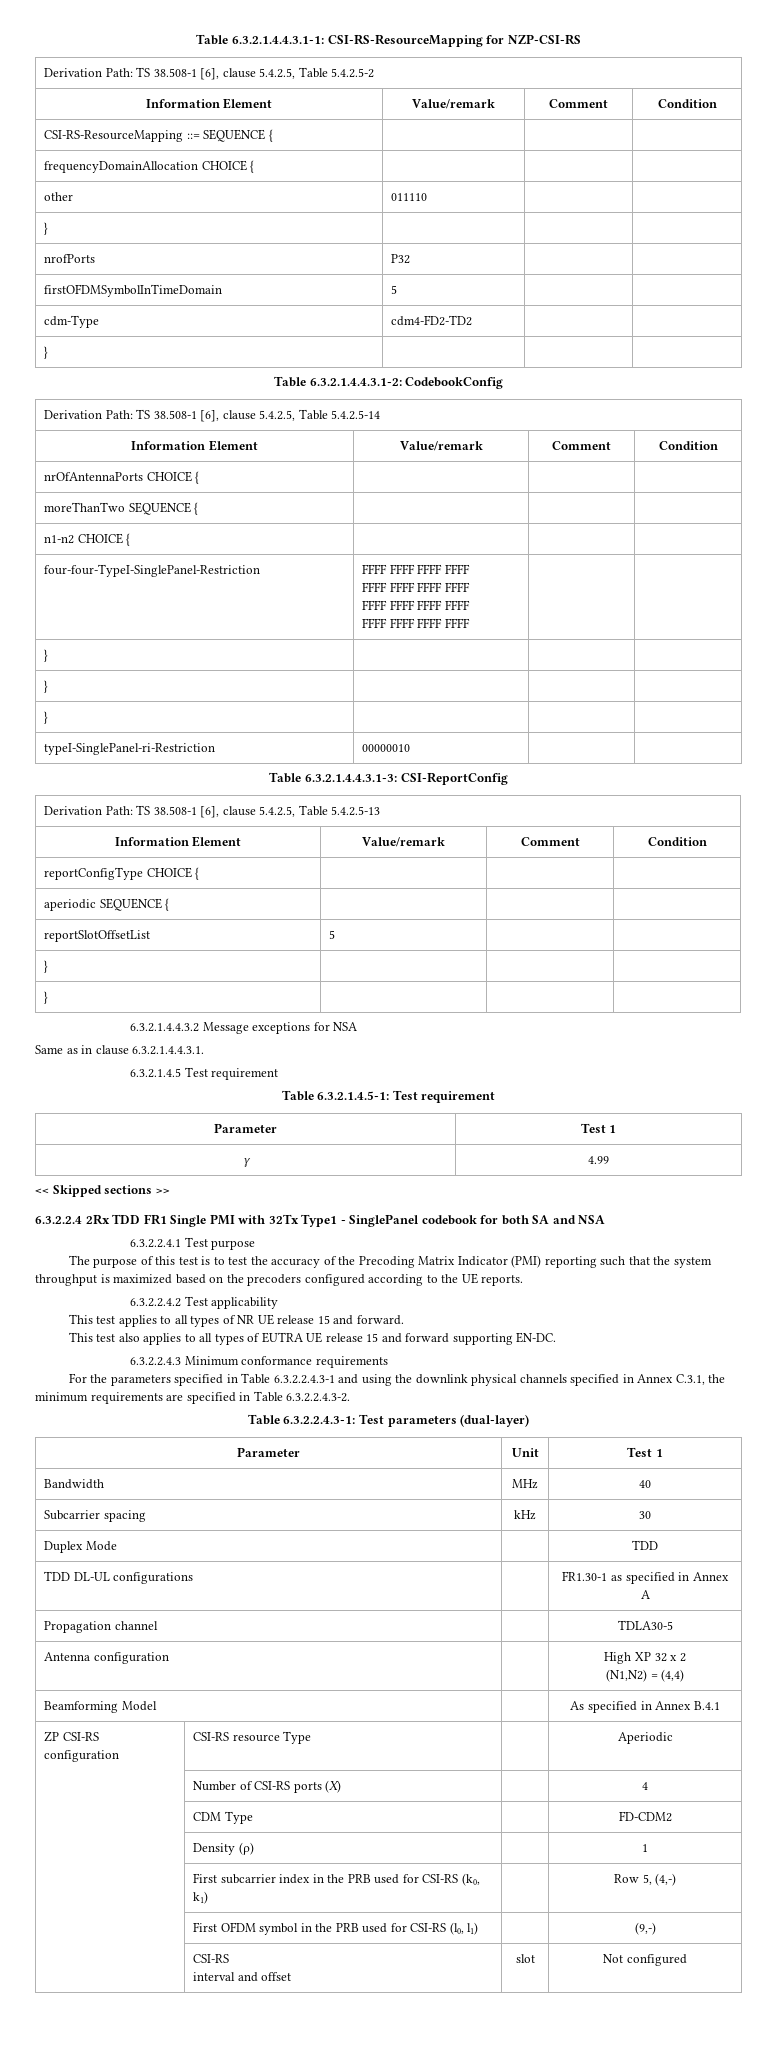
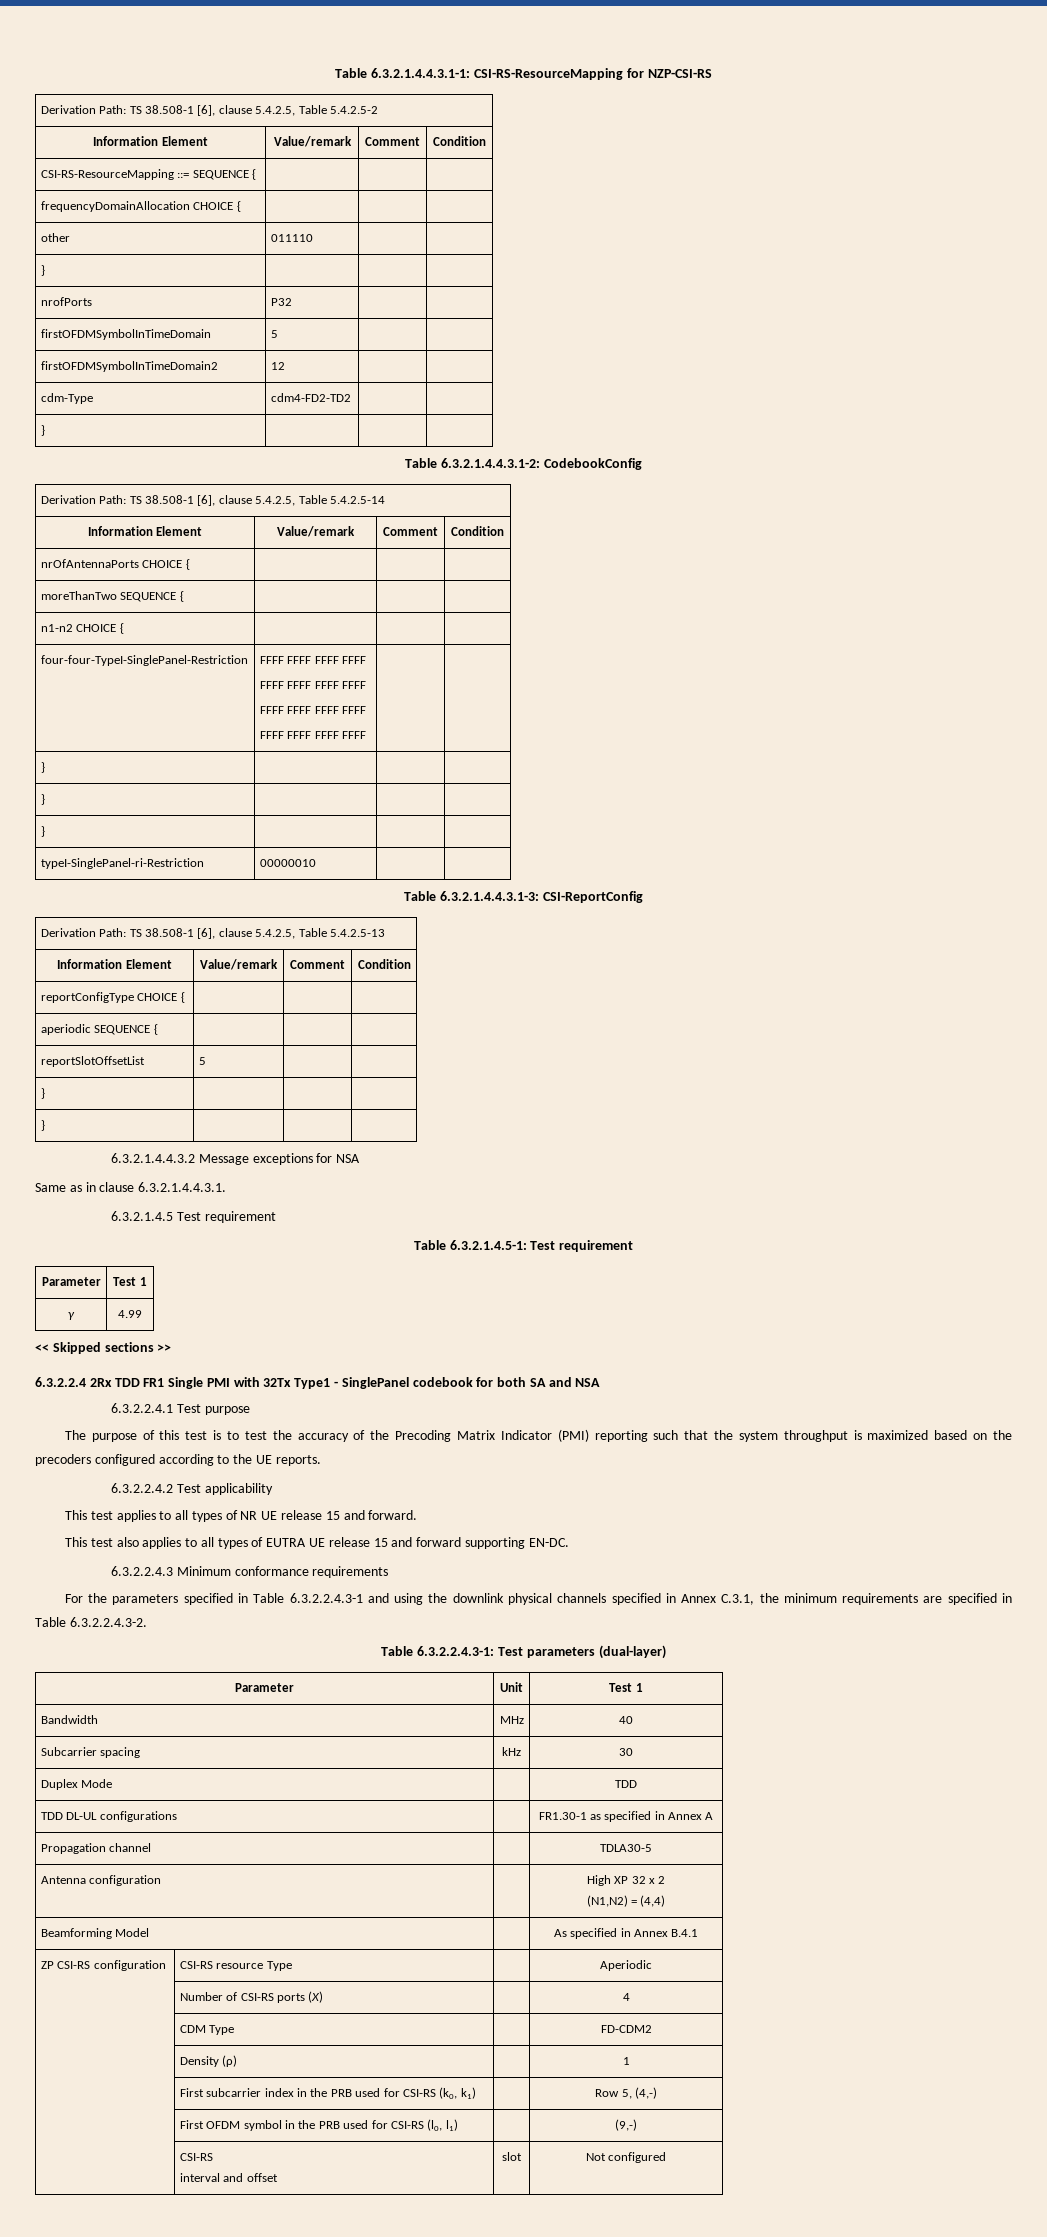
+ firstOFDMSymbolInTimeDomain2 | 12 | |

